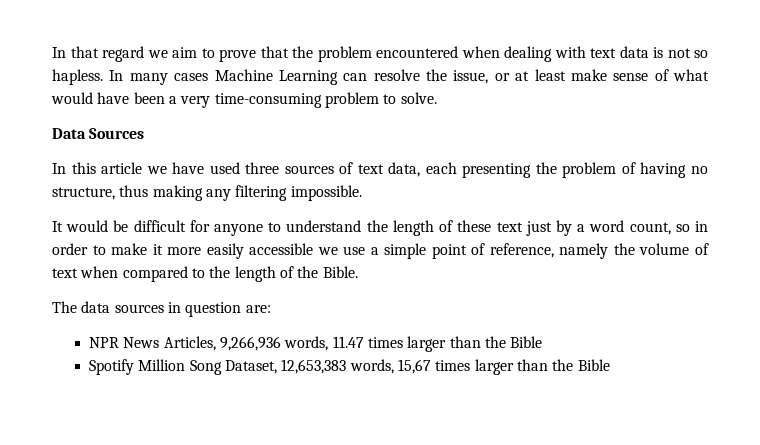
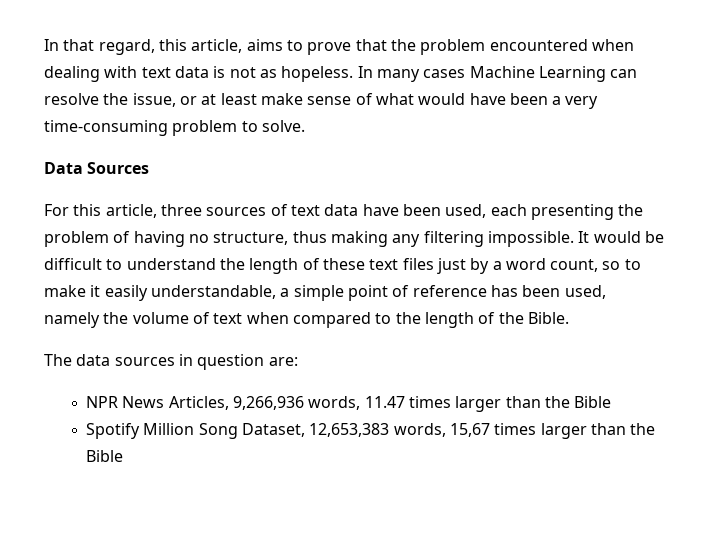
- In that regard we aim to prove that the problem encountered when dealing with text data is not so hapless.
+ In that regard, this article, aims to prove that the problem encountered when dealing with text data is not as hopeless.
- In this article we have used three sources of text data, each presenting the problem of having no structure, thus making any filtering impossible.
- It would be difficult for anyone to understand the length of these text just by a word count, so in order to make it more easily accessible we use a simple point of reference, namely the volume of text when compared to the length of the Bible.
+ For this article, three sources of text data have been used, each presenting the problem of having no structure, thus making any filtering impossible. It would be difficult to understand the length of these text files just by a word count, so to make it easily understandable, a simple point of reference has been used, namely the volume of text when compared to the length of the Bible.

